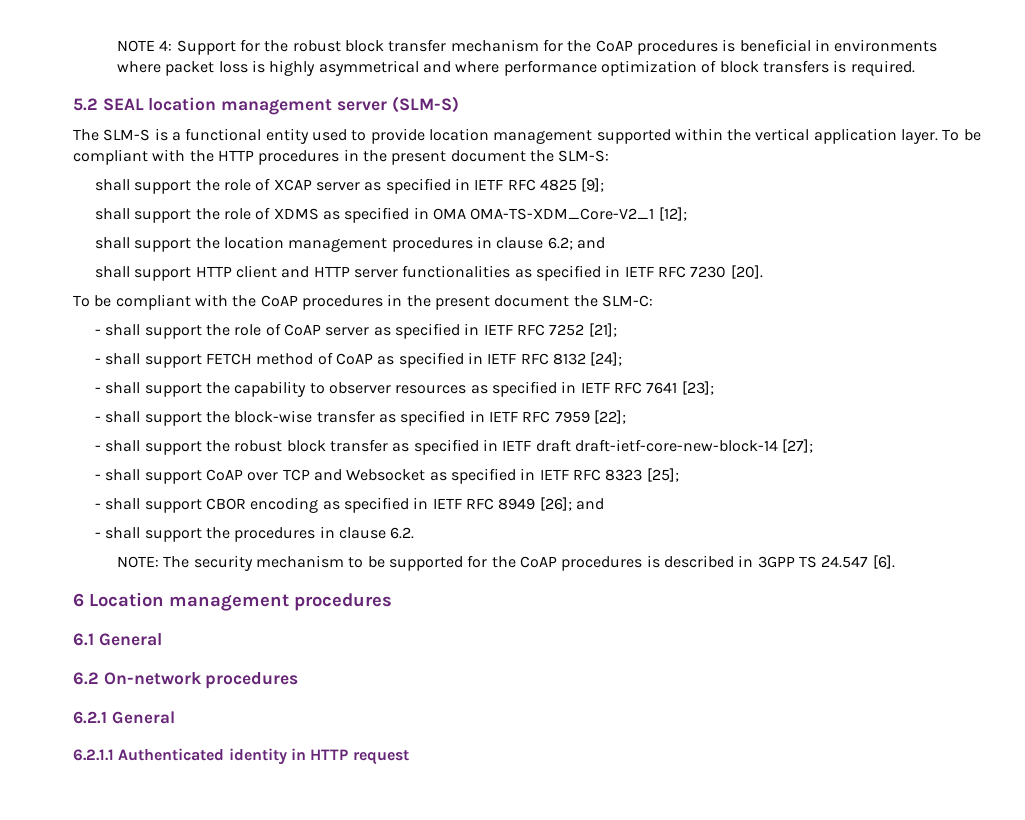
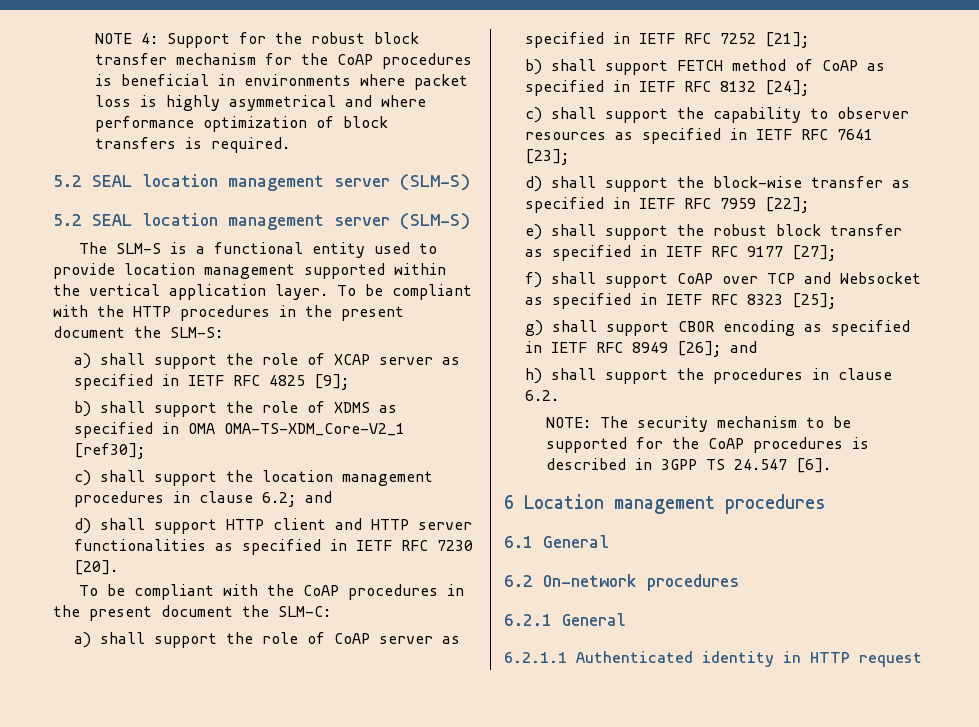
  NOTE 4: Support for the robust block transfer mechanism for the CoAP procedures is beneficial in environments where packet loss is highly asymmetrical and where performance optimization of block transfers is required.
+ 5.2 SEAL location management server (SLM-S)
- shall support the role of XCAP server as specified in IETF RFC 4825 [9];
+ a) shall support the role of XCAP server as specified in IETF RFC 4825 [9];
- shall support the role of XDMS as specified in OMA OMA-TS-XDM_Core-V2_1 [12];
- shall support the location management procedures in clause 6.2; and
+ b) shall support the role of XDMS as specified in OMA OMA-TS-XDM_Core-V2_1 [ref30];
+ c) shall support the location management procedures in clause 6.2; and
- shall support HTTP client and HTTP server functionalities as specified in IETF RFC 7230 [20].
+ d) shall support HTTP client and HTTP server functionalities as specified in IETF RFC 7230 [20].
- - shall support the role of CoAP server as specified in IETF RFC 7252 [21];
+ a) shall support the role of CoAP server as specified in IETF RFC 7252 [21];
- - shall support FETCH method of CoAP as specified in IETF RFC 8132 [24];
+ b) shall support FETCH method of CoAP as specified in IETF RFC 8132 [24];
- - shall support the capability to observer resources as specified in IETF RFC 7641 [23];
+ c) shall support the capability to observer resources as specified in IETF RFC 7641 [23];
- - shall support the block-wise transfer as specified in IETF RFC 7959 [22];
+ d) shall support the block-wise transfer as specified in IETF RFC 7959 [22];
- - shall support the robust block transfer as specified in IETF draft draft-ietf-core-new-block-14 [27];
+ e) shall support the robust block transfer as specified in IETF RFC 9177 [27];
- - shall support CoAP over TCP and Websocket as specified in IETF RFC 8323 [25];
+ f) shall support CoAP over TCP and Websocket as specified in IETF RFC 8323 [25];
- - shall support CBOR encoding as specified in IETF RFC 8949 [26]; and
+ g) shall support CBOR encoding as specified in IETF RFC 8949 [26]; and
- - shall support the procedures in clause 6.2.
+ h) shall support the procedures in clause 6.2.

